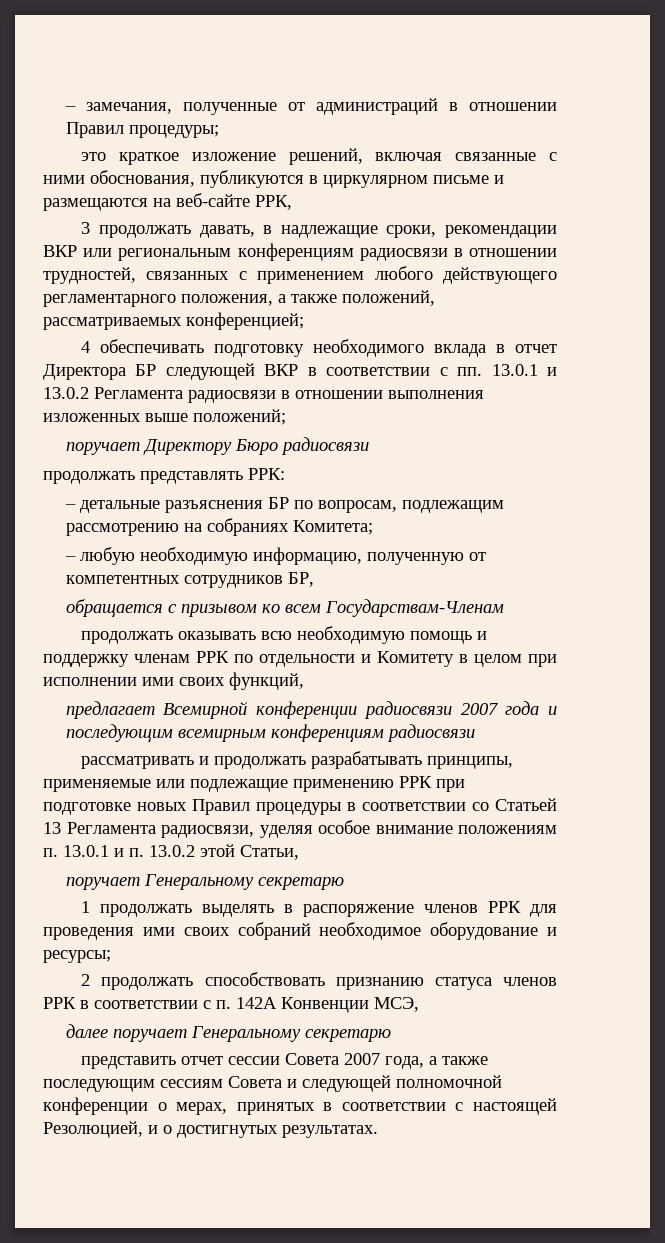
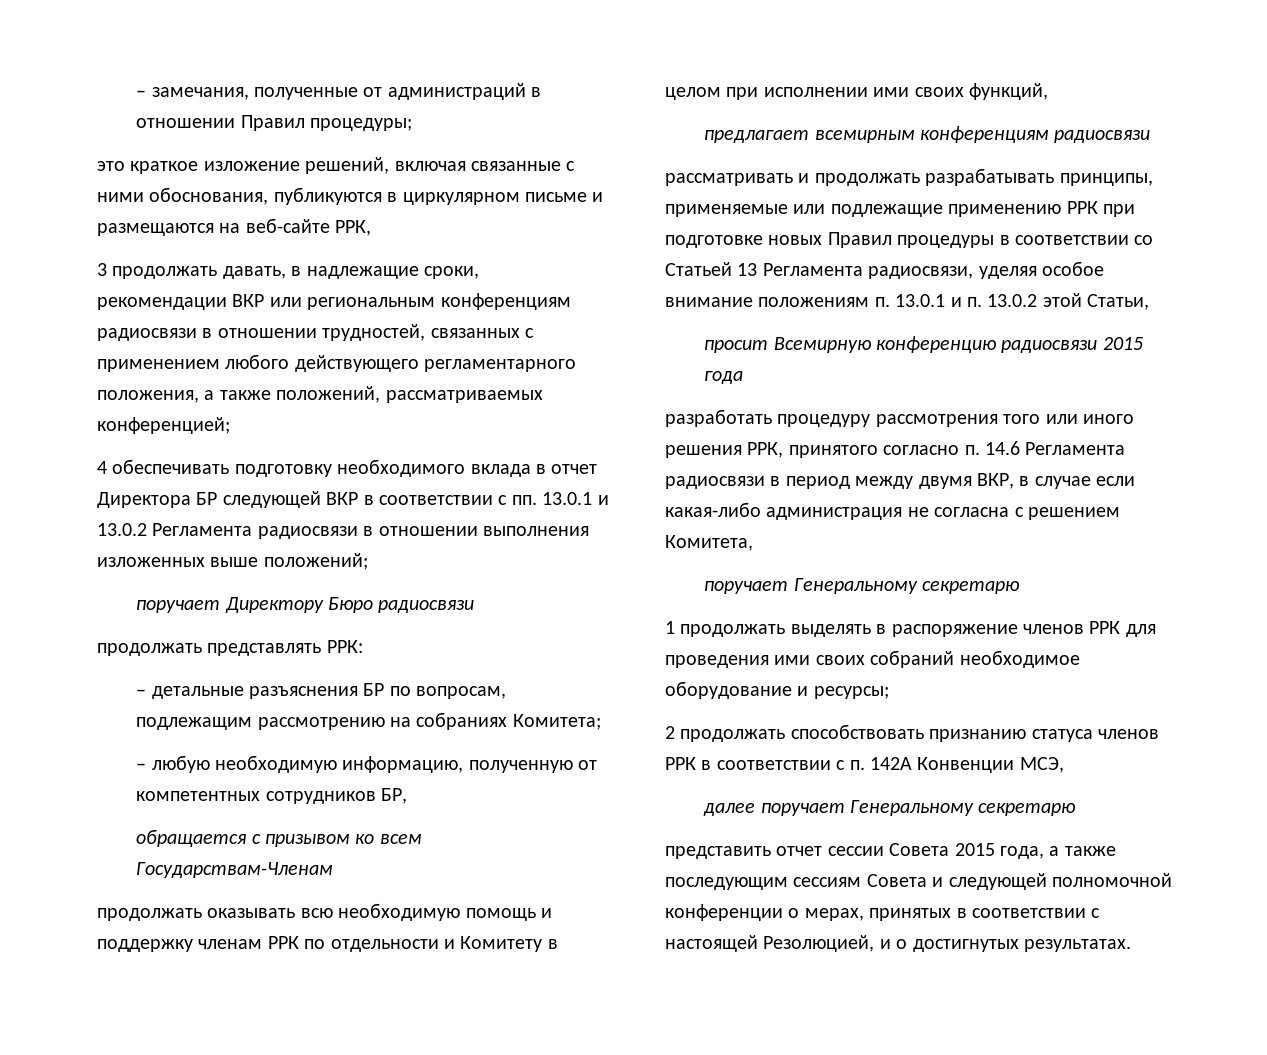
- предлагает Всемирной конференции радиосвязи 2007 года и последующим всемирным конференциям радиосвязи
+ предлагает всемирным конференциям радиосвязи
+ просит Всемирную конференцию радиосвязи 2015 года
+ разработать процедуру рассмотрения того или иного решения РРК, принятого согласно п. 14.6 Регламента радиосвязи в период между двумя ВКР, в случае если какая-либо администрация не согласна с решением Комитета,
- представить отчет сессии Совета 2007 года, а также последующим сессиям Совета и следующей полномочной конференции о мерах, принятых в соответствии с настоящей Резолюцией, и о достигнутых результатах.
+ представить отчет сессии Совета 2015 года, а также последующим сессиям Совета и следующей полномочной конференции о мерах, принятых в соответствии с настоящей Резолюцией, и о достигнутых результатах.

